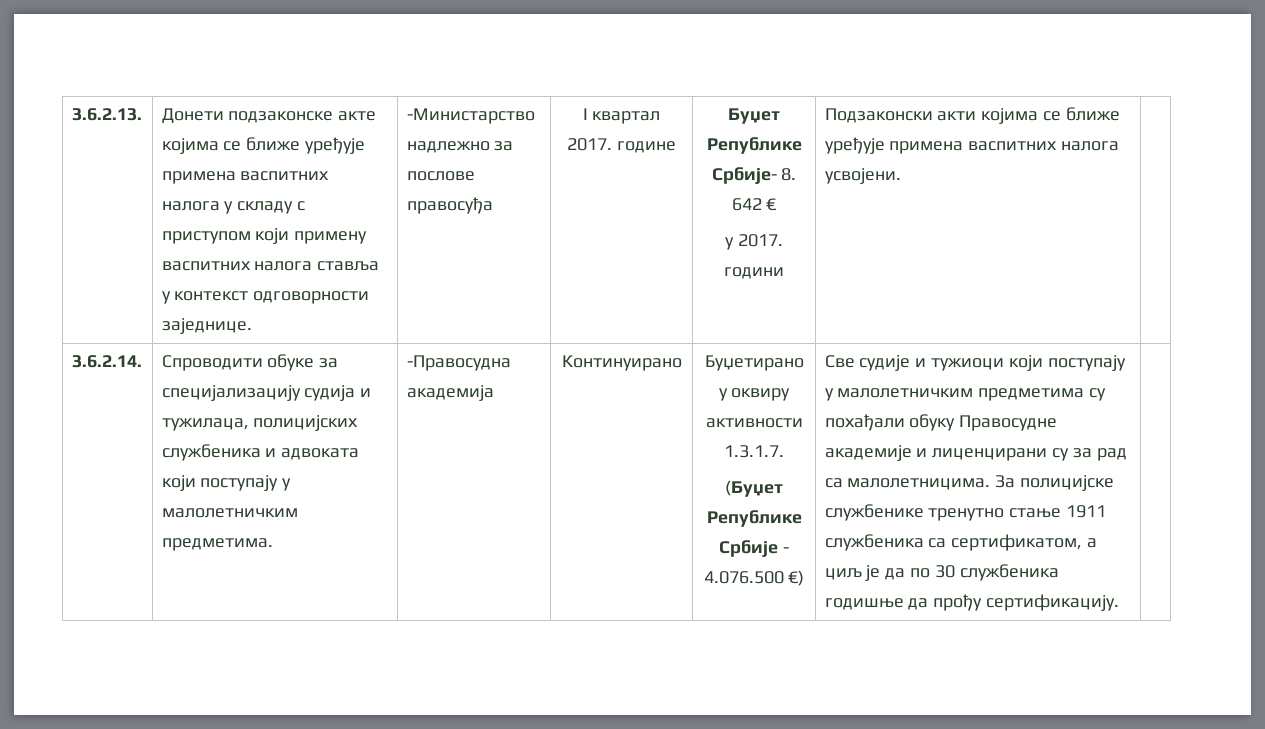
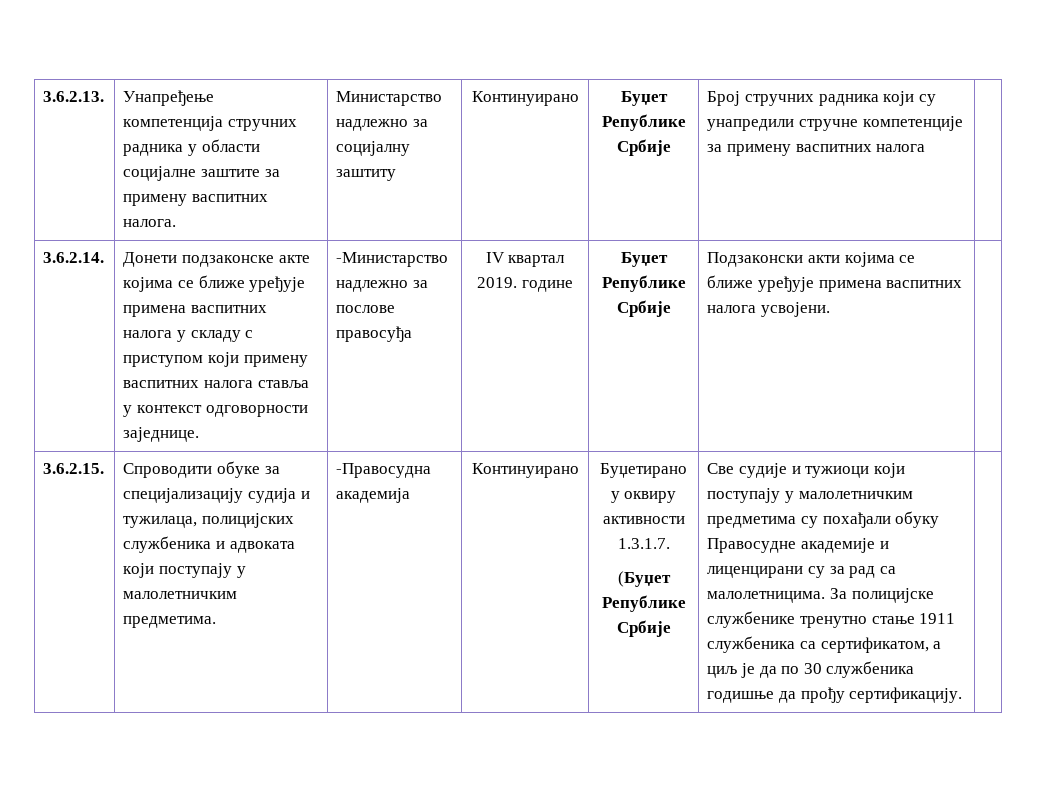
+ Унапређење компетенција стручних радника у области социјалне заштите за примену васпитних налога. | Министарство надлежно за социјалну заштиту | Континуирано | Буџет Републике Србије | Број стручних радника који су унапредили стручне компетенције за примену васпитних налога |
+ 3.6.2.14.
- I квартал 2017. године | Буџет Републике Србије- 8. 642 €
- у 2017. години
+ IV квартал 2019. године | Буџет Републике Србије
- 3.6.2.14.
+ 3.6.2.15.
- (Буџет Републике Србије - 4.076.500 €)
+ (Буџет Републике Србије

